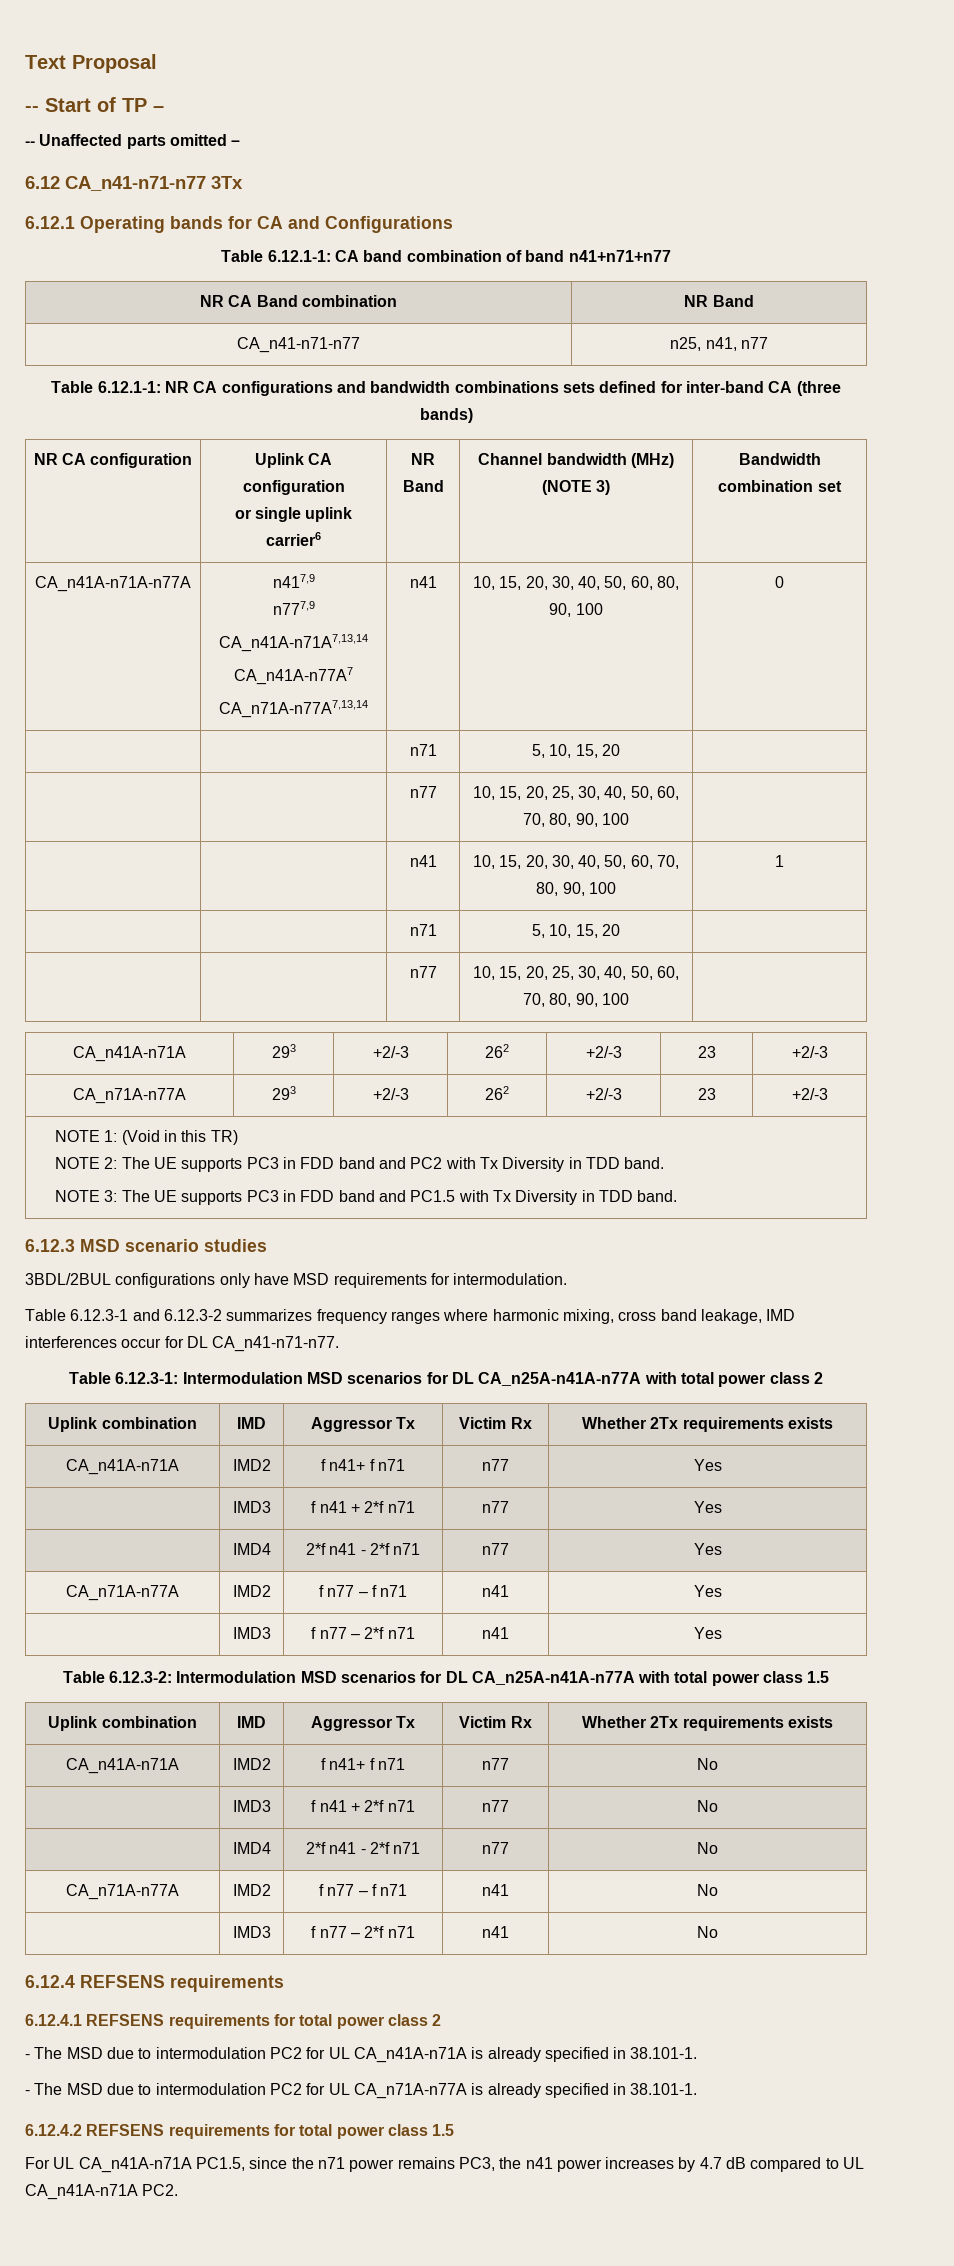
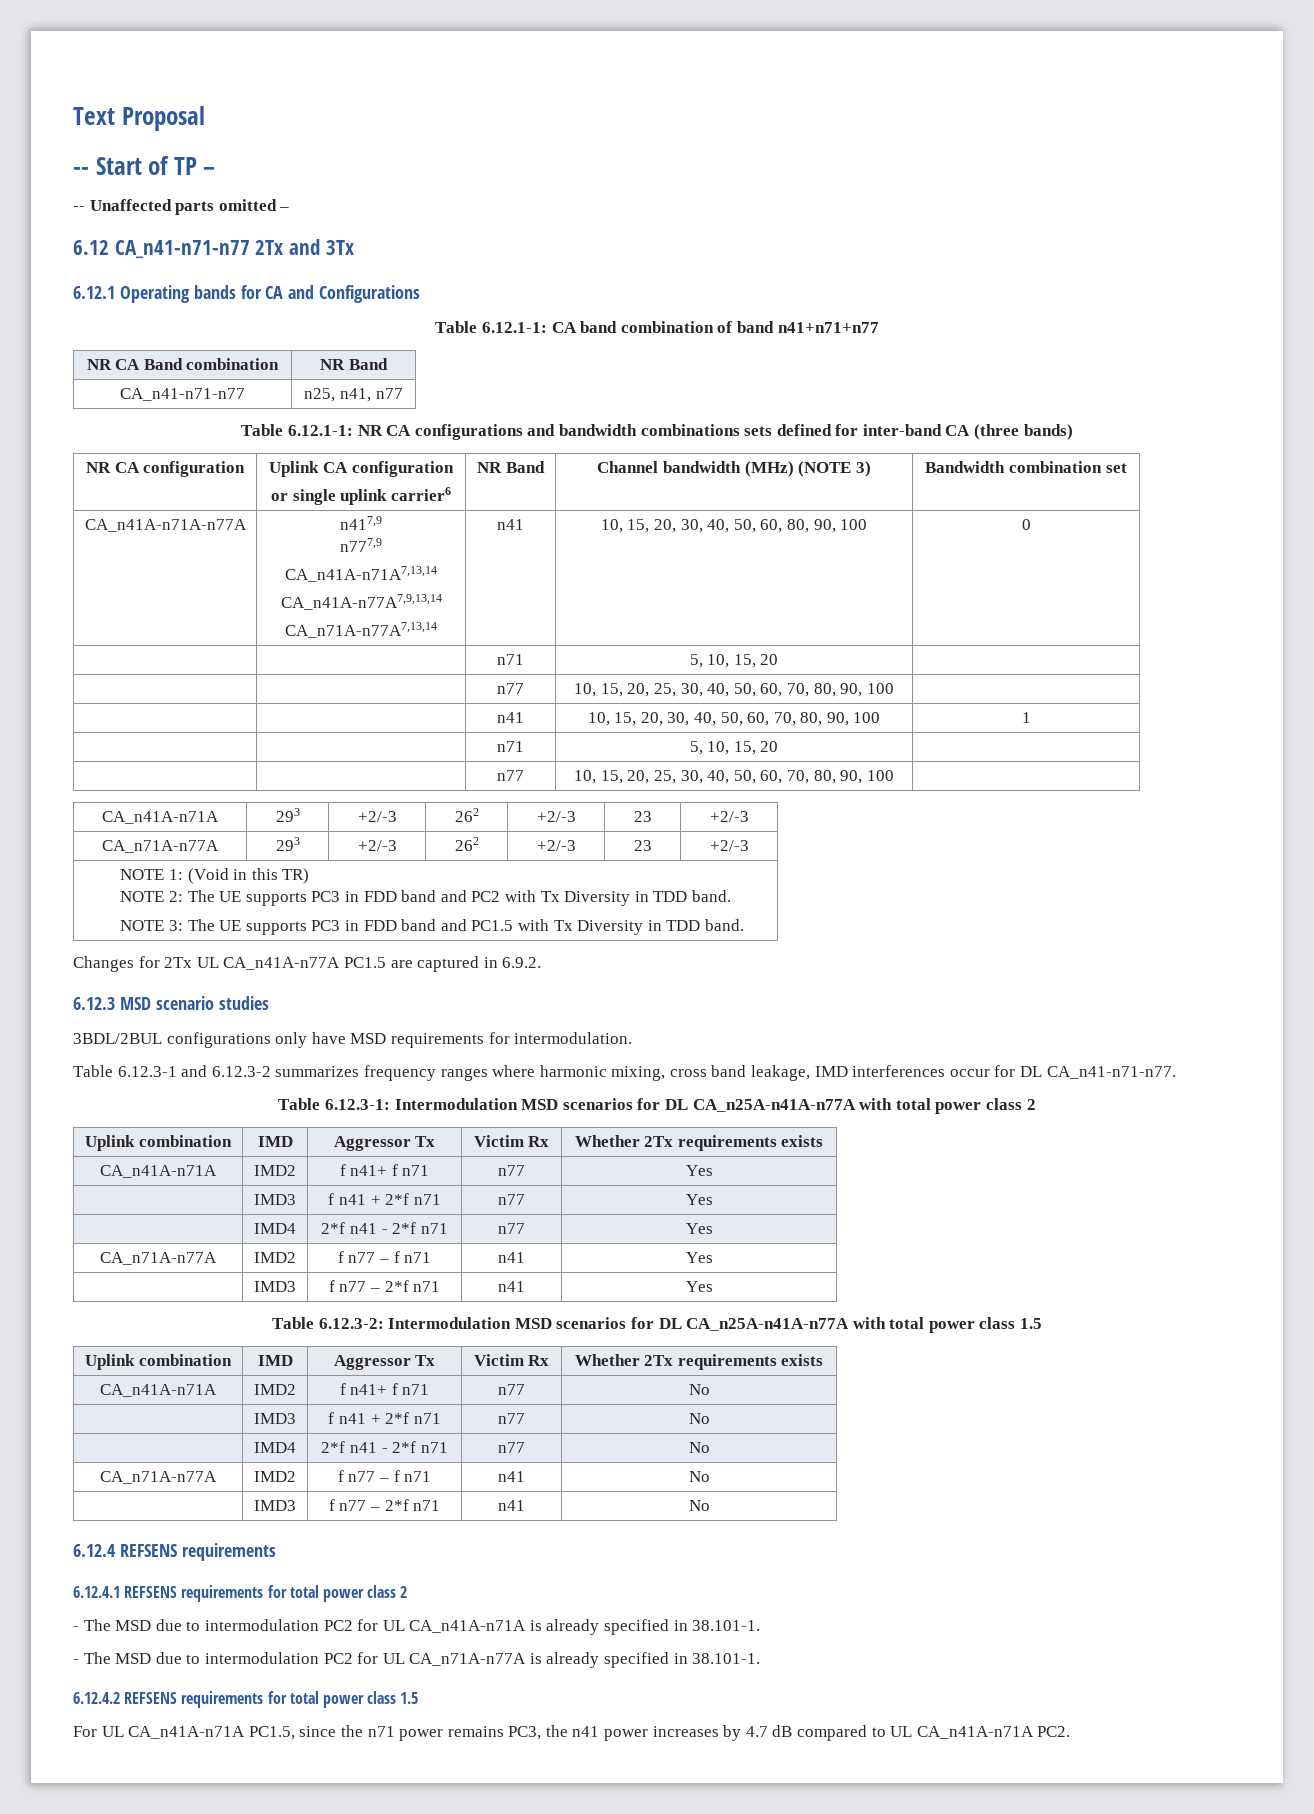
- 6.12 CA_n41-n71-n77 3Tx
+ 6.12 CA_n41-n71-n77 2Tx and 3Tx
  CA_n41A-n71A-n77A | n417,9
  n777,9
  CA_n41A-n71A7,13,14
- CA_n41A-n77A7
+ CA_n41A-n77A7,9,13,14
+ Changes for 2Tx UL CA_n41A-n77A PC1.5 are captured in 6.9.2.

